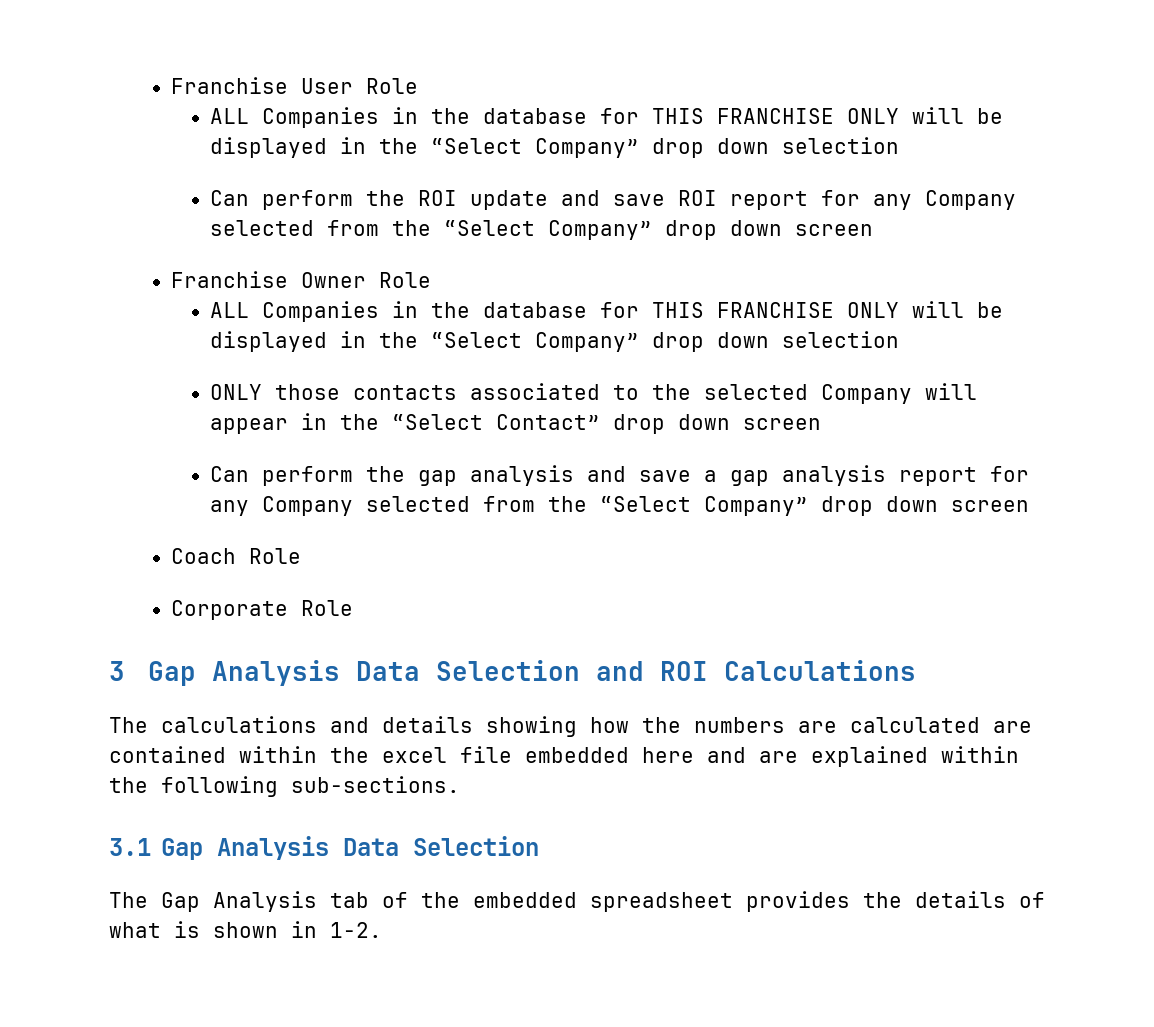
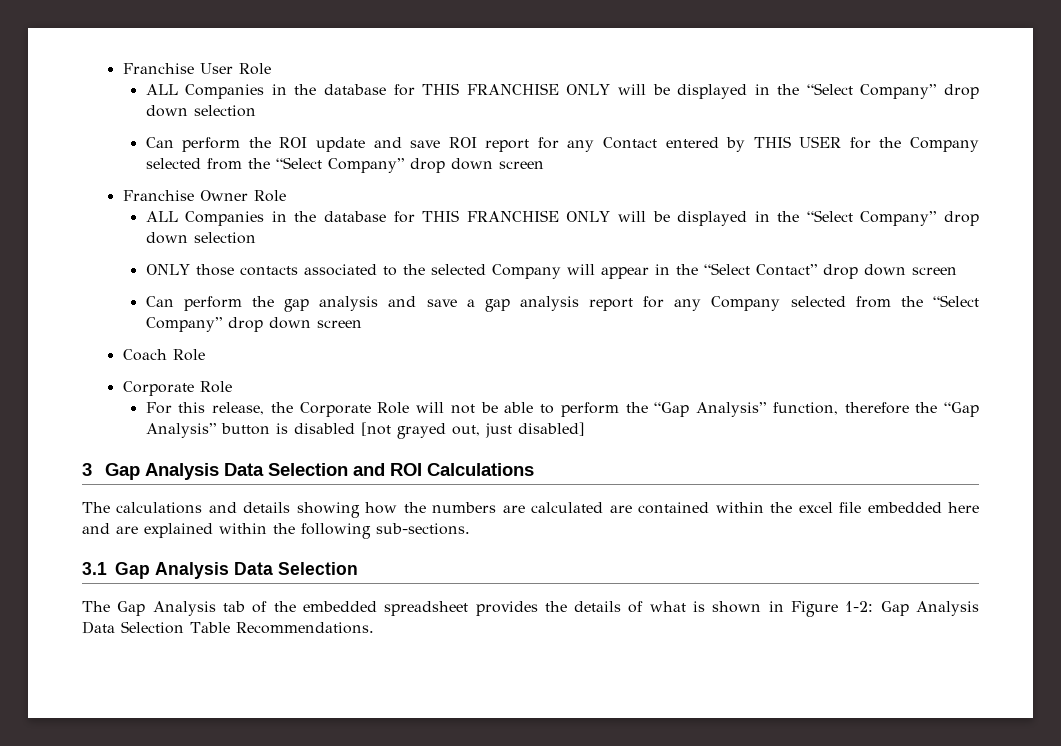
- Can perform the ROI update and save ROI report for any Company selected from the “Select Company” drop down screen
+ Can perform the ROI update and save ROI report for any Contact entered by THIS USER for the Company selected from the “Select Company” drop down screen
+ For this release, the Corporate Role will not be able to perform the “Gap Analysis” function, therefore the “Gap Analysis” button is disabled [not grayed out, just disabled]
- The Gap Analysis tab of the embedded spreadsheet provides the details of what is shown in 1-2.
+ The Gap Analysis tab of the embedded spreadsheet provides the details of what is shown in Figure 1-2: Gap Analysis Data Selection Table Recommendations.

